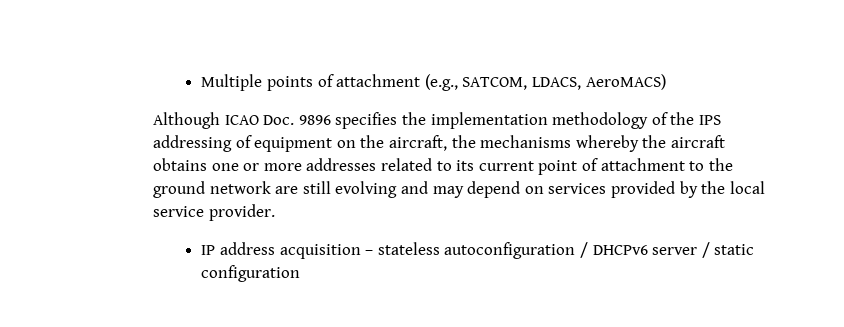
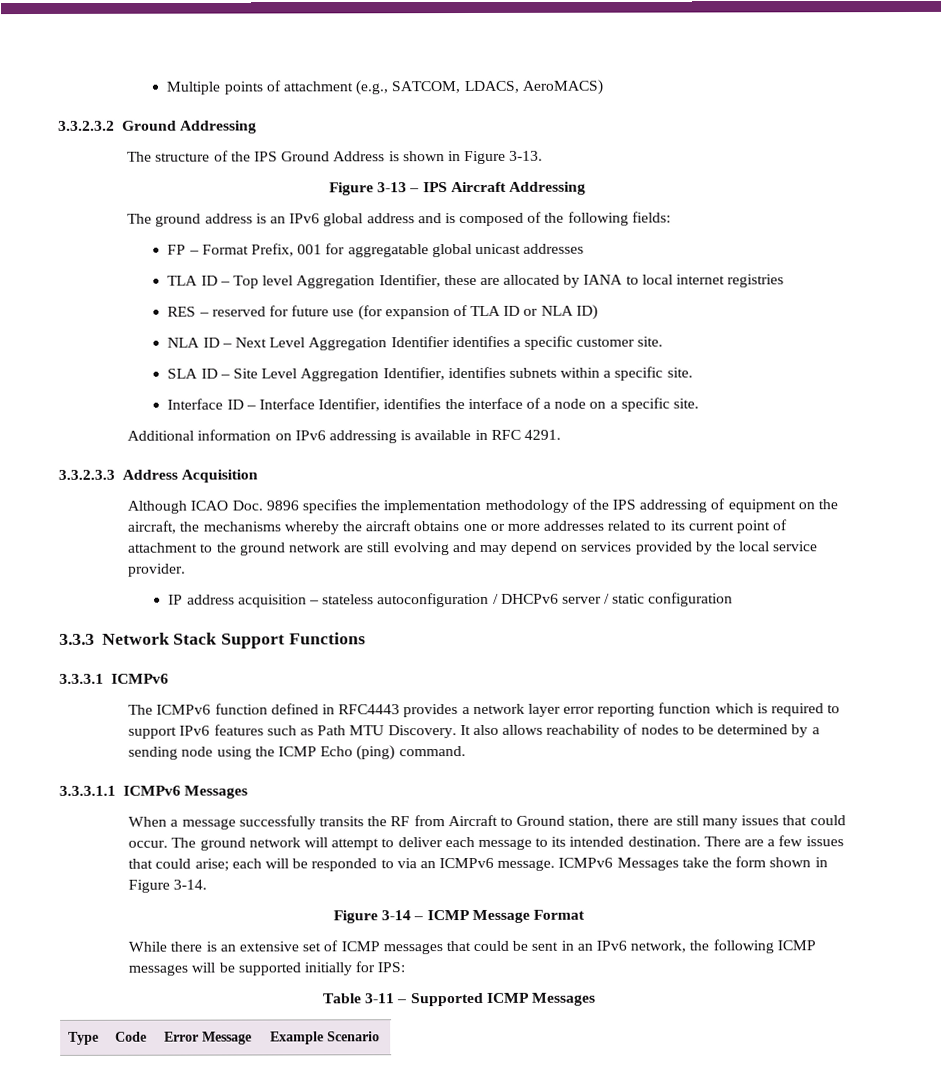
+ 3.3.2.3.2 Ground Addressing
+ The structure of the IPS Ground Address is shown in Figure 3-13.
+ Figure 3-13 – IPS Aircraft Addressing
+ The ground address is an IPv6 global address and is composed of the following fields:
+ FP – Format Prefix, 001 for aggregatable global unicast addresses
+ TLA ID – Top level Aggregation Identifier, these are allocated by IANA to local internet registries
+ RES – reserved for future use (for expansion of TLA ID or NLA ID)
+ NLA ID – Next Level Aggregation Identifier identifies a specific customer site.
+ SLA ID – Site Level Aggregation Identifier, identifies subnets within a specific site.
+ Interface ID – Interface Identifier, identifies the interface of a node on a specific site.
+ Additional information on IPv6 addressing is available in RFC 4291.
+ 3.3.2.3.3 Address Acquisition
+ 3.3.3 Network Stack Support Functions
+ 3.3.3.1 ICMPv6
+ The ICMPv6 function defined in RFC4443 provides a network layer error reporting function which is required to support IPv6 features such as Path MTU Discovery. It also allows reachability of nodes to be determined by a sending node using the ICMP Echo (ping) command.
+ 3.3.3.1.1 ICMPv6 Messages
+ When a message successfully transits the RF from Aircraft to Ground station, there are still many issues that could occur. The ground network will attempt to deliver each message to its intended destination. There are a few issues that could arise; each will be responded to via an ICMPv6 message. ICMPv6 Messages take the form shown in Figure 3-14.
+ Figure 3-14 – ICMP Message Format
+ While there is an extensive set of ICMP messages that could be sent in an IPv6 network, the following ICMP messages will be supported initially for IPS:
+ Table 3-11 – Supported ICMP Messages
+ Type | Code | Error Message | Example Scenario

